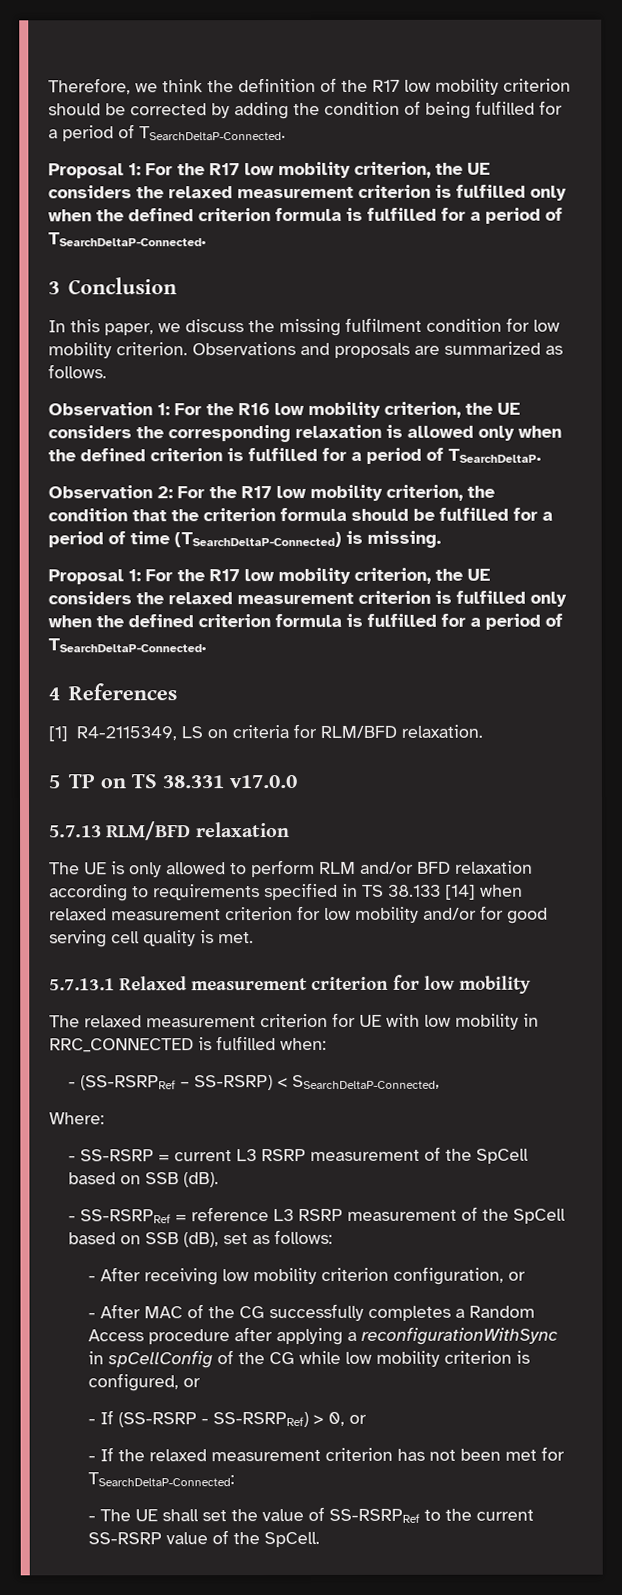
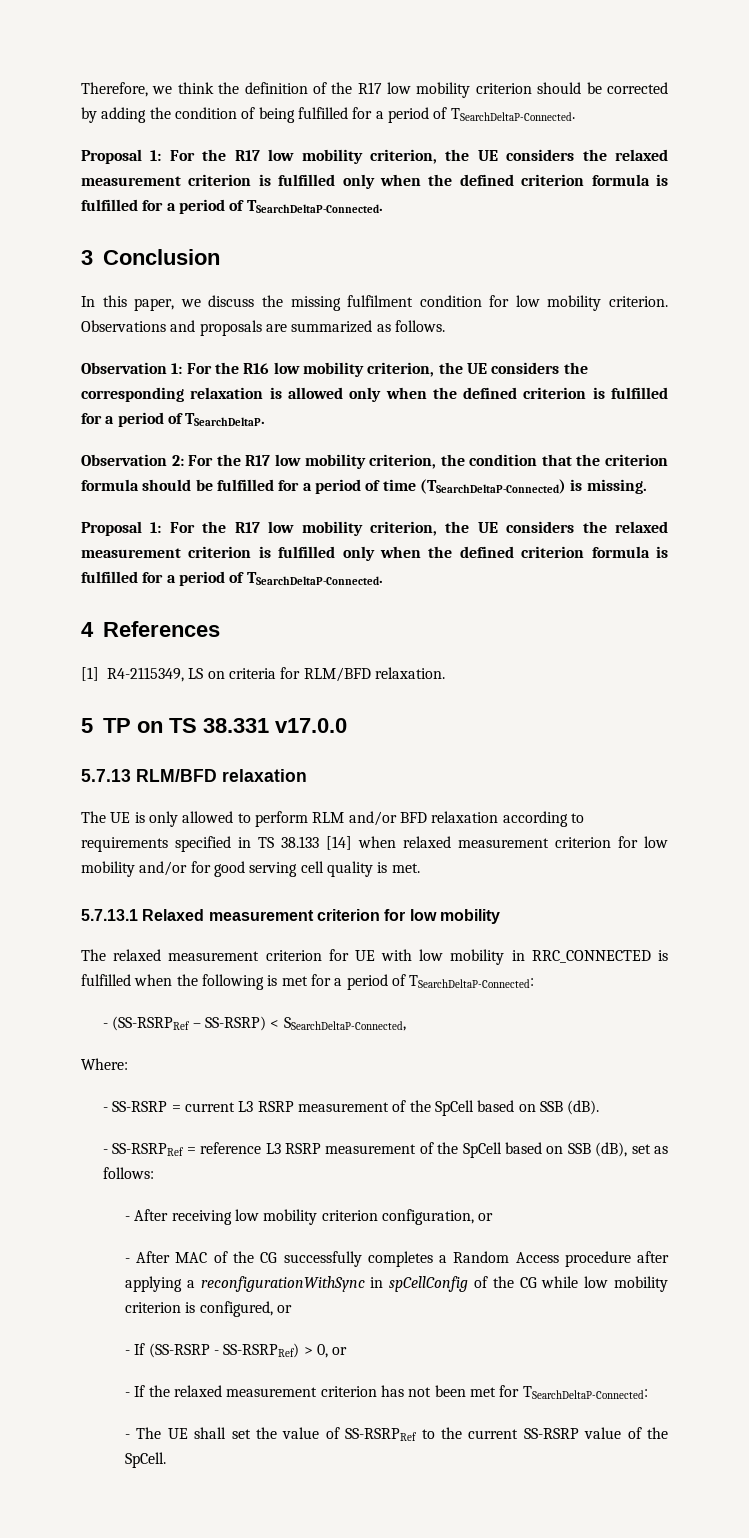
- The relaxed measurement criterion for UE with low mobility in RRC_CONNECTED is fulfilled when:
+ The relaxed measurement criterion for UE with low mobility in RRC_CONNECTED is fulfilled when the following is met for a period of TSearchDeltaP-Connected:

